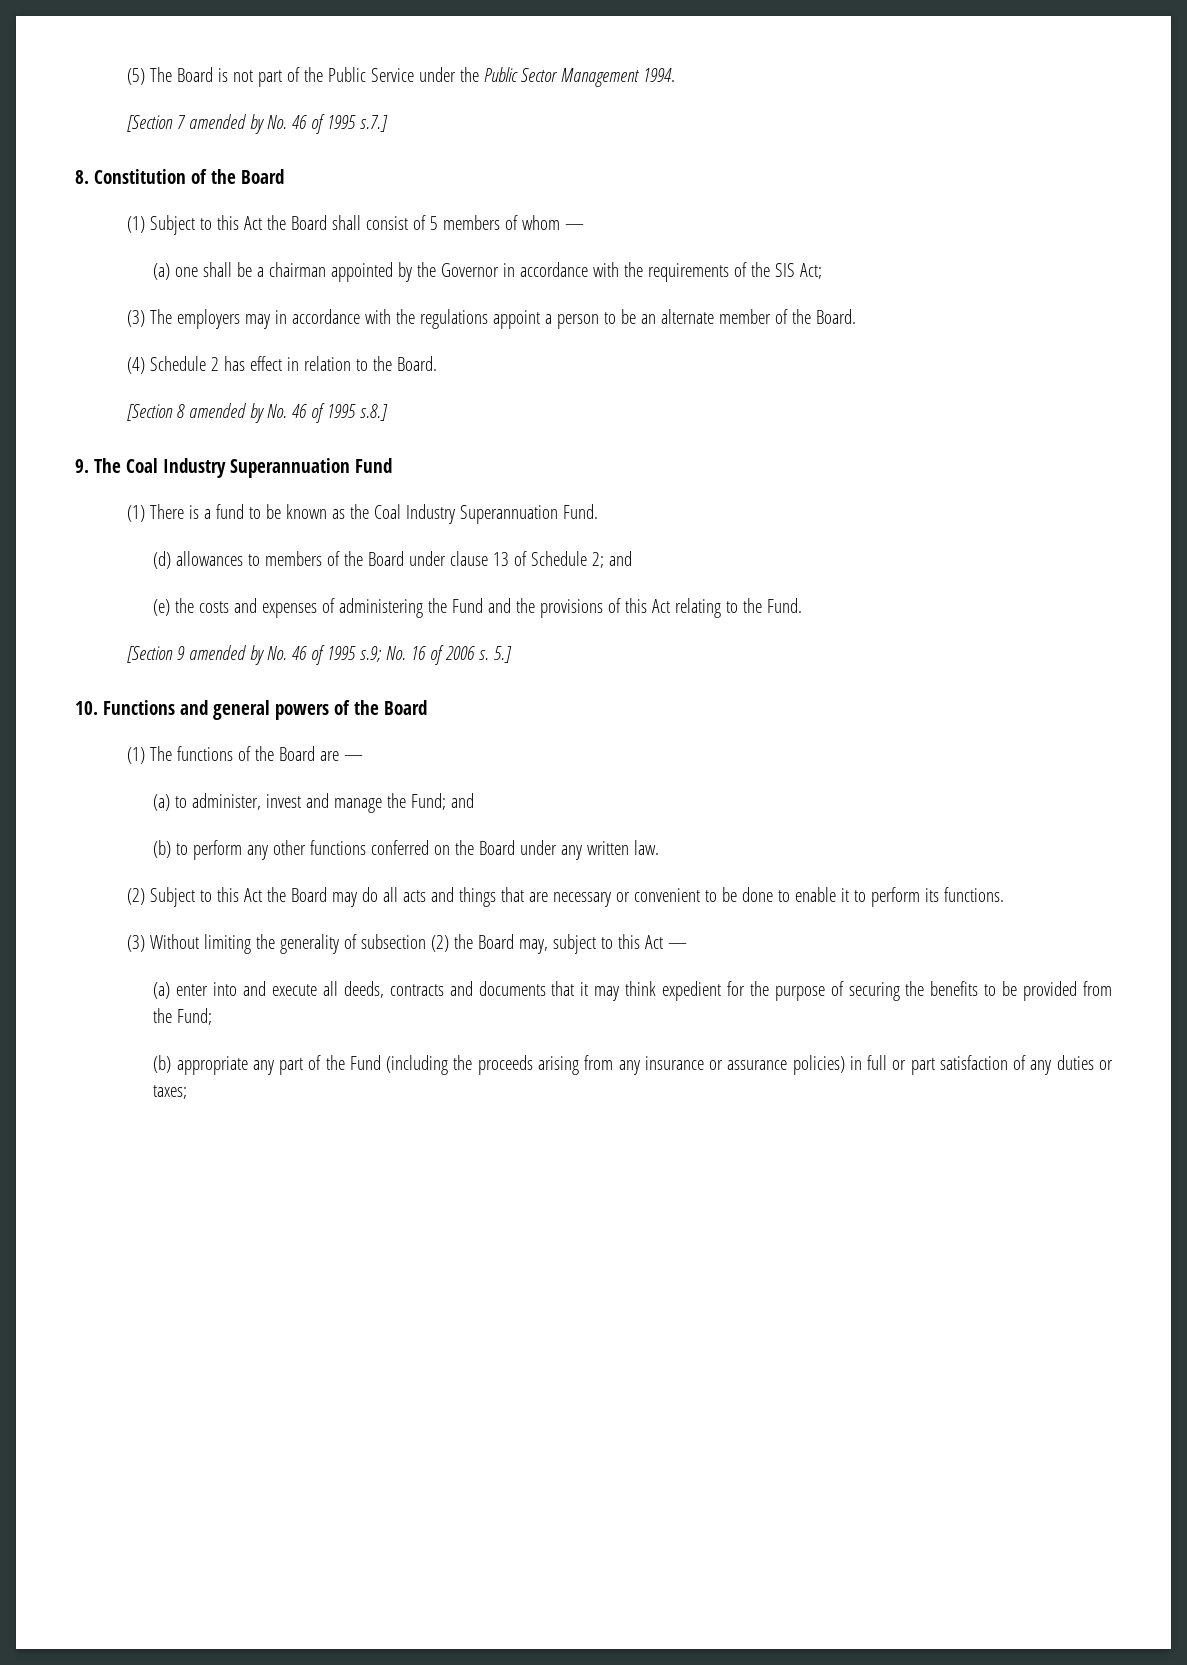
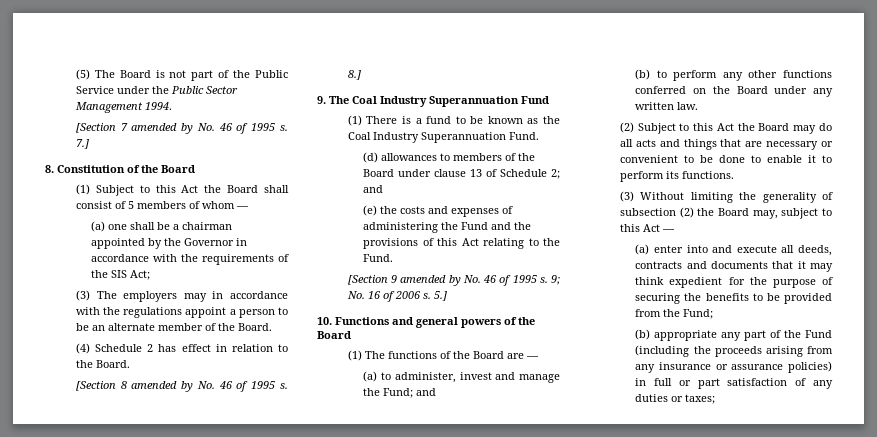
- [Section 7 amended by No. 46 of 1995 s.7.]
+ [Section 7 amended by No. 46 of 1995 s. 7.]
- [Section 8 amended by No. 46 of 1995 s.8.]
+ [Section 8 amended by No. 46 of 1995 s. 8.]
- [Section 9 amended by No. 46 of 1995 s.9; No. 16 of 2006 s.
+ [Section 9 amended by No. 46 of 1995 s. 9; No. 16 of 2006 s.

